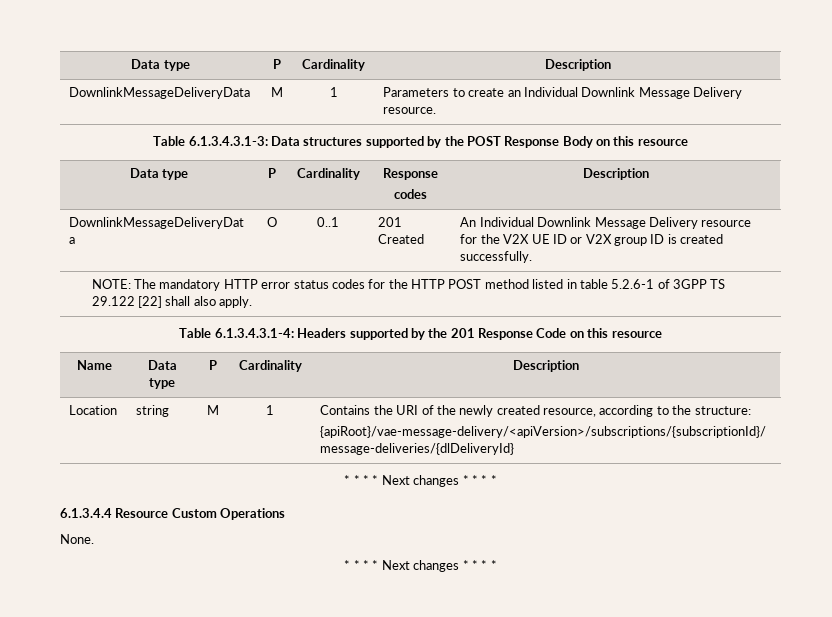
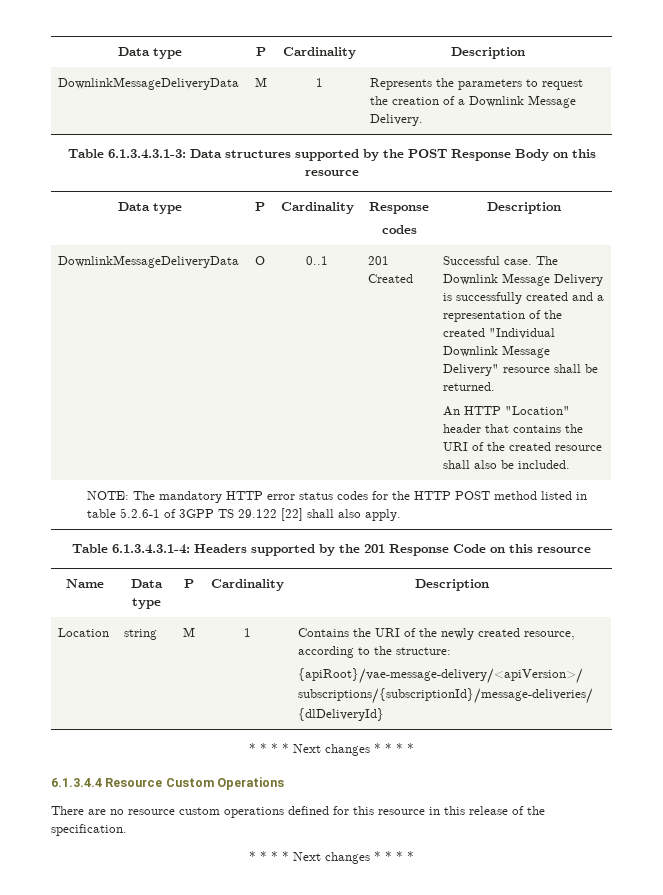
- DownlinkMessageDeliveryData | M | 1 | Parameters to create an Individual Downlink Message Delivery resource.
+ DownlinkMessageDeliveryData | M | 1 | Represents the parameters to request the creation of a Downlink Message Delivery.
- An Individual Downlink Message Delivery resource for the V2X UE ID or V2X group ID is created successfully.
+ Successful case. The Downlink Message Delivery is successfully created and a representation of the created "Individual Downlink Message Delivery" resource shall be returned.
+ An HTTP "Location" header that contains the URI of the created resource shall also be included.
- None.
+ There are no resource custom operations defined for this resource in this release of the specification.

